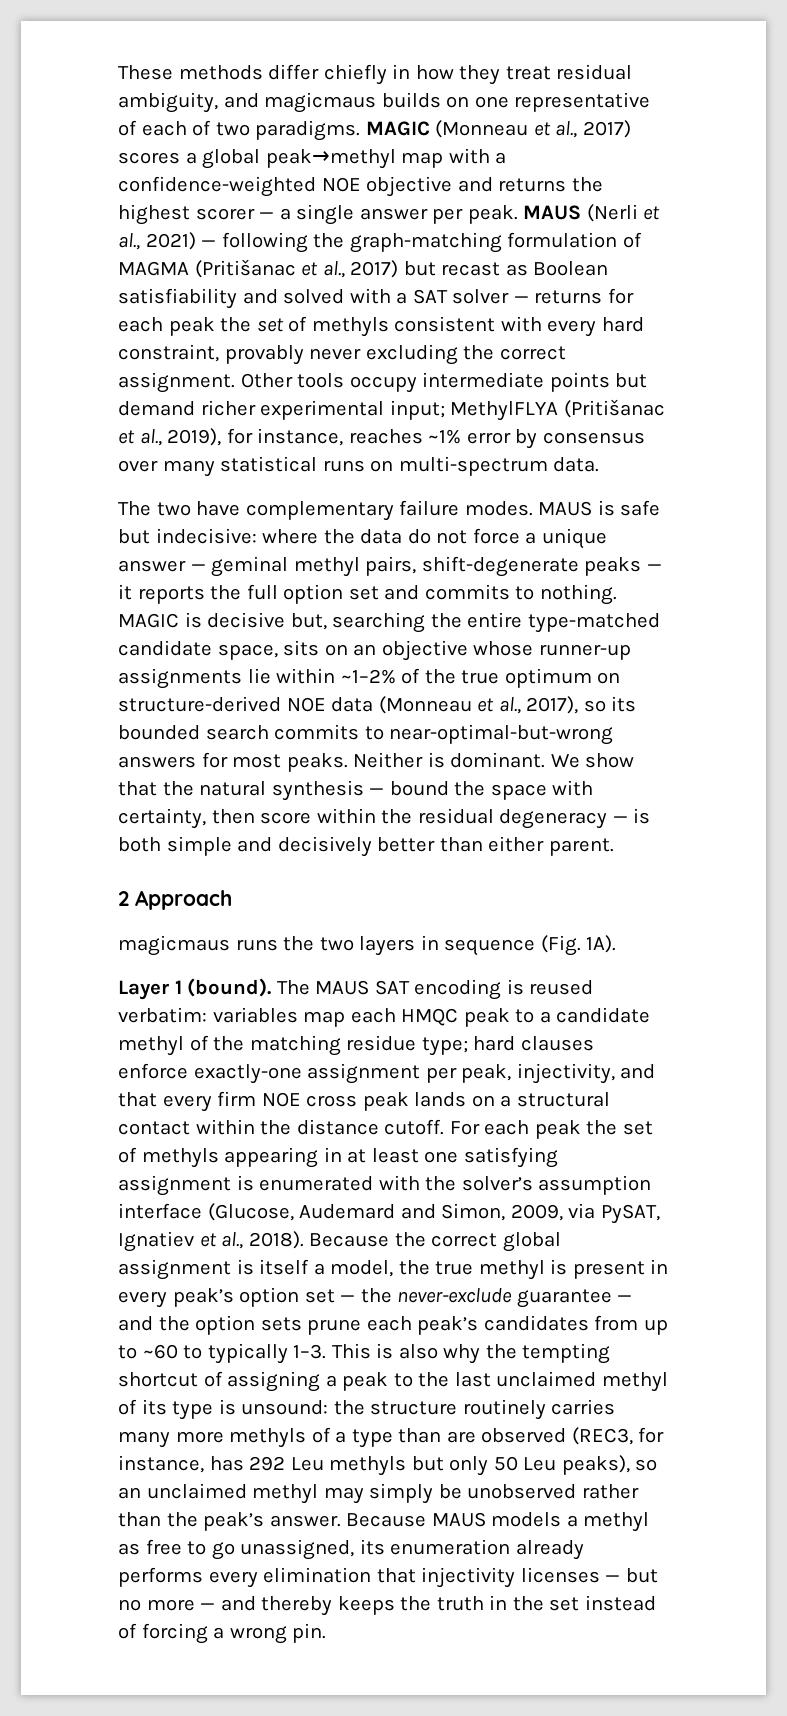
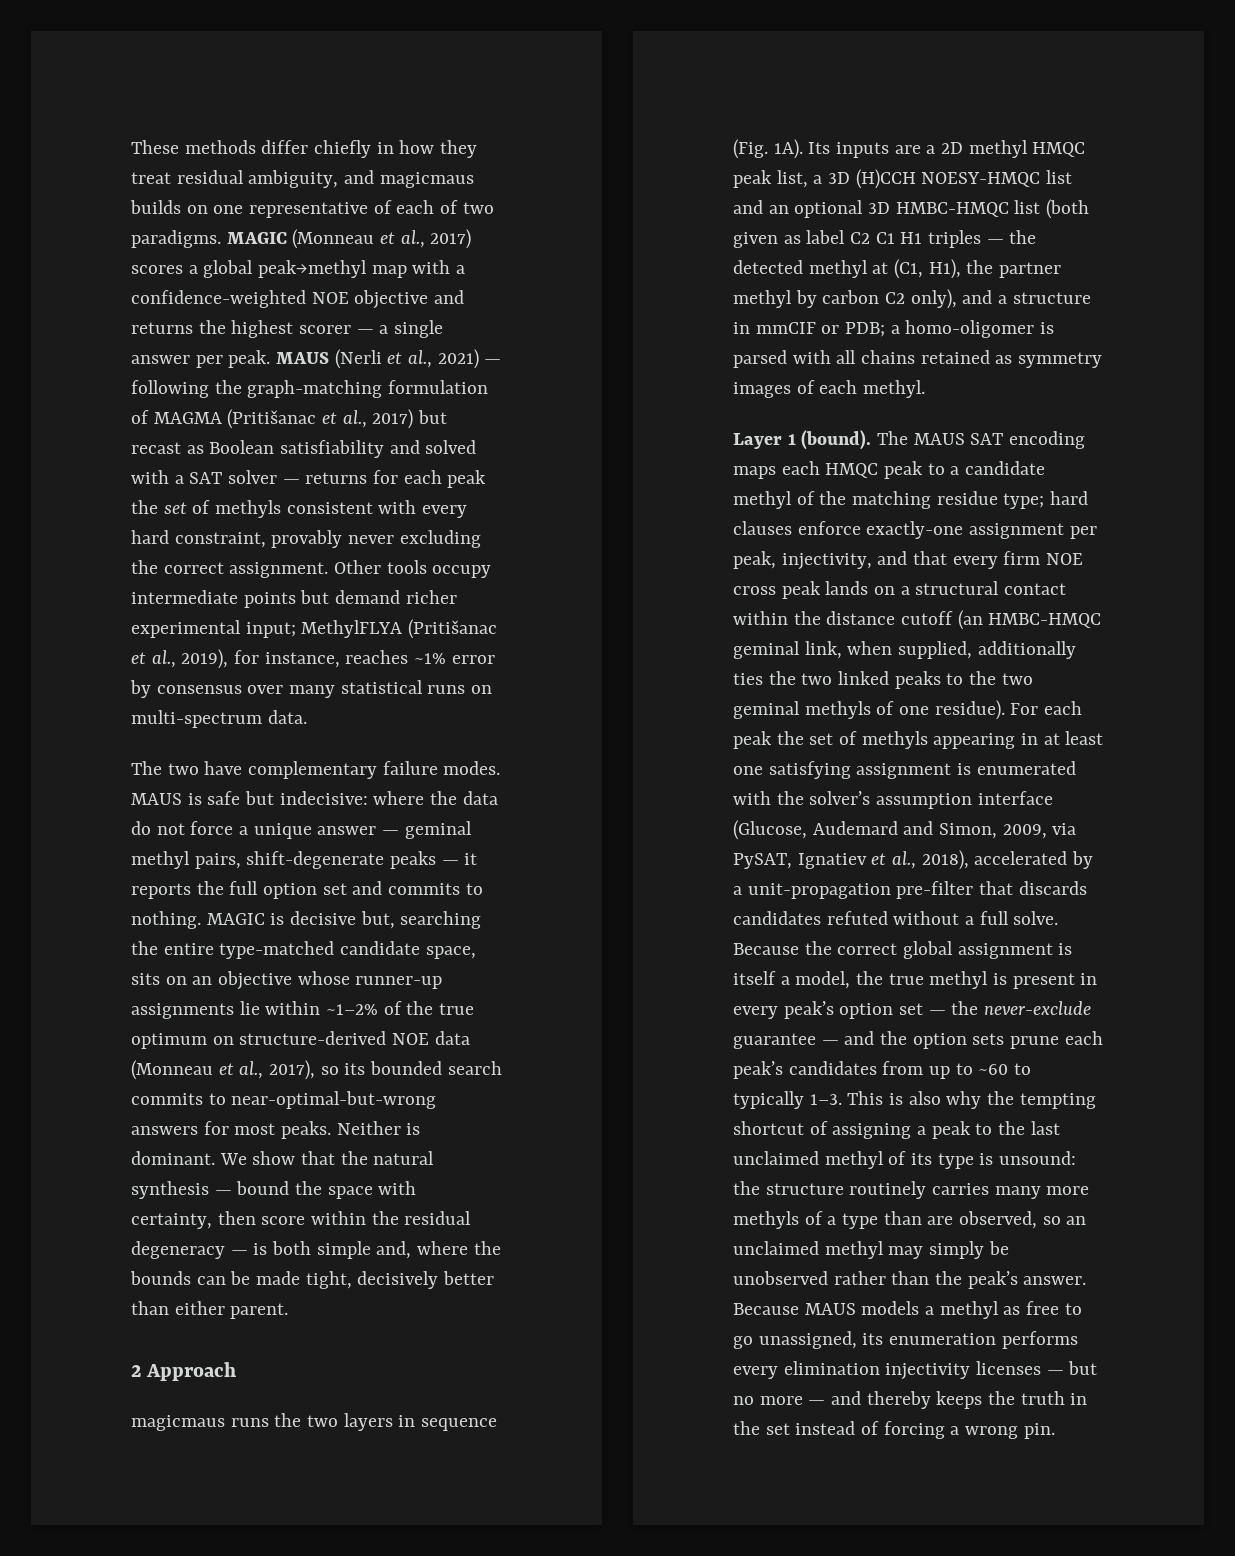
- We show that the natural synthesis — bound the space with certainty, then score within the residual degeneracy — is both simple and decisively better than either parent.
+ We show that the natural synthesis — bound the space with certainty, then score within the residual degeneracy — is both simple and, where the bounds can be made tight, decisively better than either parent.
+ Its inputs are a 2D methyl HMQC peak list, a 3D (H)CCH NOESY-HMQC list and an optional 3D HMBC-HMQC list (both given as label C2 C1 H1 triples — the detected methyl at (C1, H1), the partner methyl by carbon C2 only), and a structure in mmCIF or PDB; a homo-oligomer is parsed with all chains retained as symmetry images of each methyl.
- The MAUS SAT encoding is reused verbatim: variables map each HMQC peak to a candidate methyl of the matching residue type; hard clauses enforce exactly-one assignment per peak, injectivity, and that every firm NOE cross peak lands on a structural contact within the distance cutoff.
+ The MAUS SAT encoding maps each HMQC peak to a candidate methyl of the matching residue type; hard clauses enforce exactly-one assignment per peak, injectivity, and that every firm NOE cross peak lands on a structural contact within the distance cutoff (an HMBC-HMQC geminal link, when supplied, additionally ties the two linked peaks to the two geminal methyls of one residue).
- For each peak the set of methyls appearing in at least one satisfying assignment is enumerated with the solver’s assumption interface (Glucose, Audemard and Simon, 2009, via PySAT, Ignatiev et al., 2018).
+ For each peak the set of methyls appearing in at least one satisfying assignment is enumerated with the solver’s assumption interface (Glucose, Audemard and Simon, 2009, via PySAT, Ignatiev et al., 2018), accelerated by a unit-propagation pre-filter that discards candidates refuted without a full solve.
- This is also why the tempting shortcut of assigning a peak to the last unclaimed methyl of its type is unsound: the structure routinely carries many more methyls of a type than are observed (REC3, for instance, has 292 Leu methyls but only 50 Leu peaks), so an unclaimed methyl may simply be unobserved rather than the peak’s answer.
+ This is also why the tempting shortcut of assigning a peak to the last unclaimed methyl of its type is unsound: the structure routinely carries many more methyls of a type than are observed, so an unclaimed methyl may simply be unobserved rather than the peak’s answer.
- Because MAUS models a methyl as free to go unassigned, its enumeration already performs every elimination that injectivity licenses — but no more — and thereby keeps the truth in the set instead of forcing a wrong pin.
+ Because MAUS models a methyl as free to go unassigned, its enumeration performs every elimination injectivity licenses — but no more — and thereby keeps the truth in the set instead of forcing a wrong pin.

